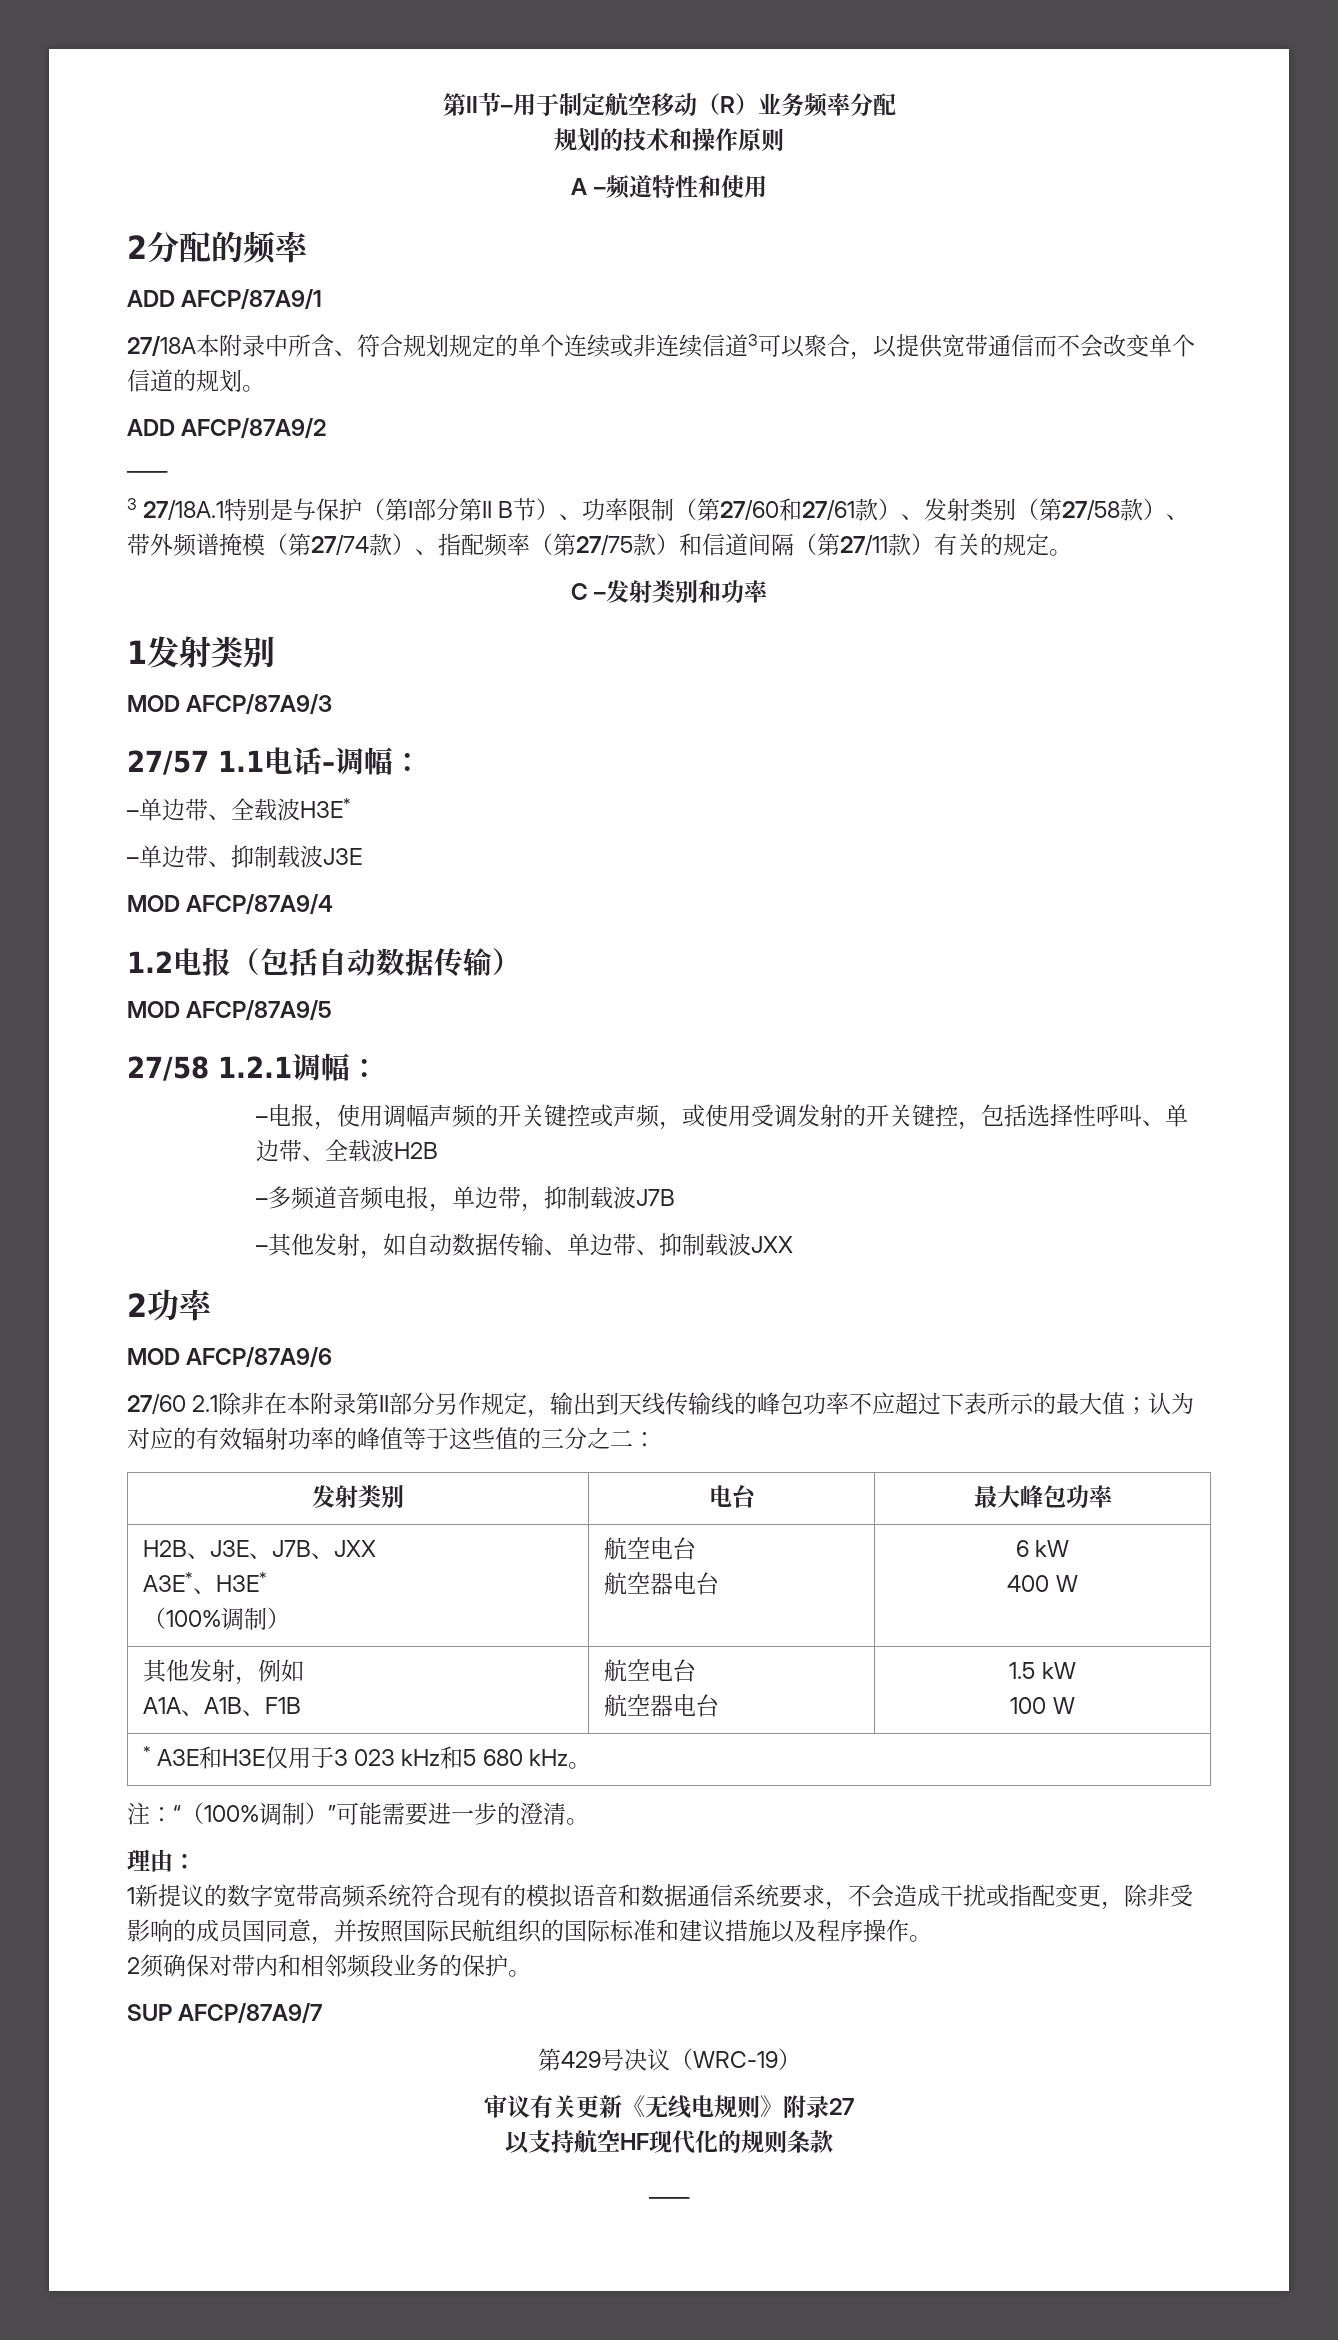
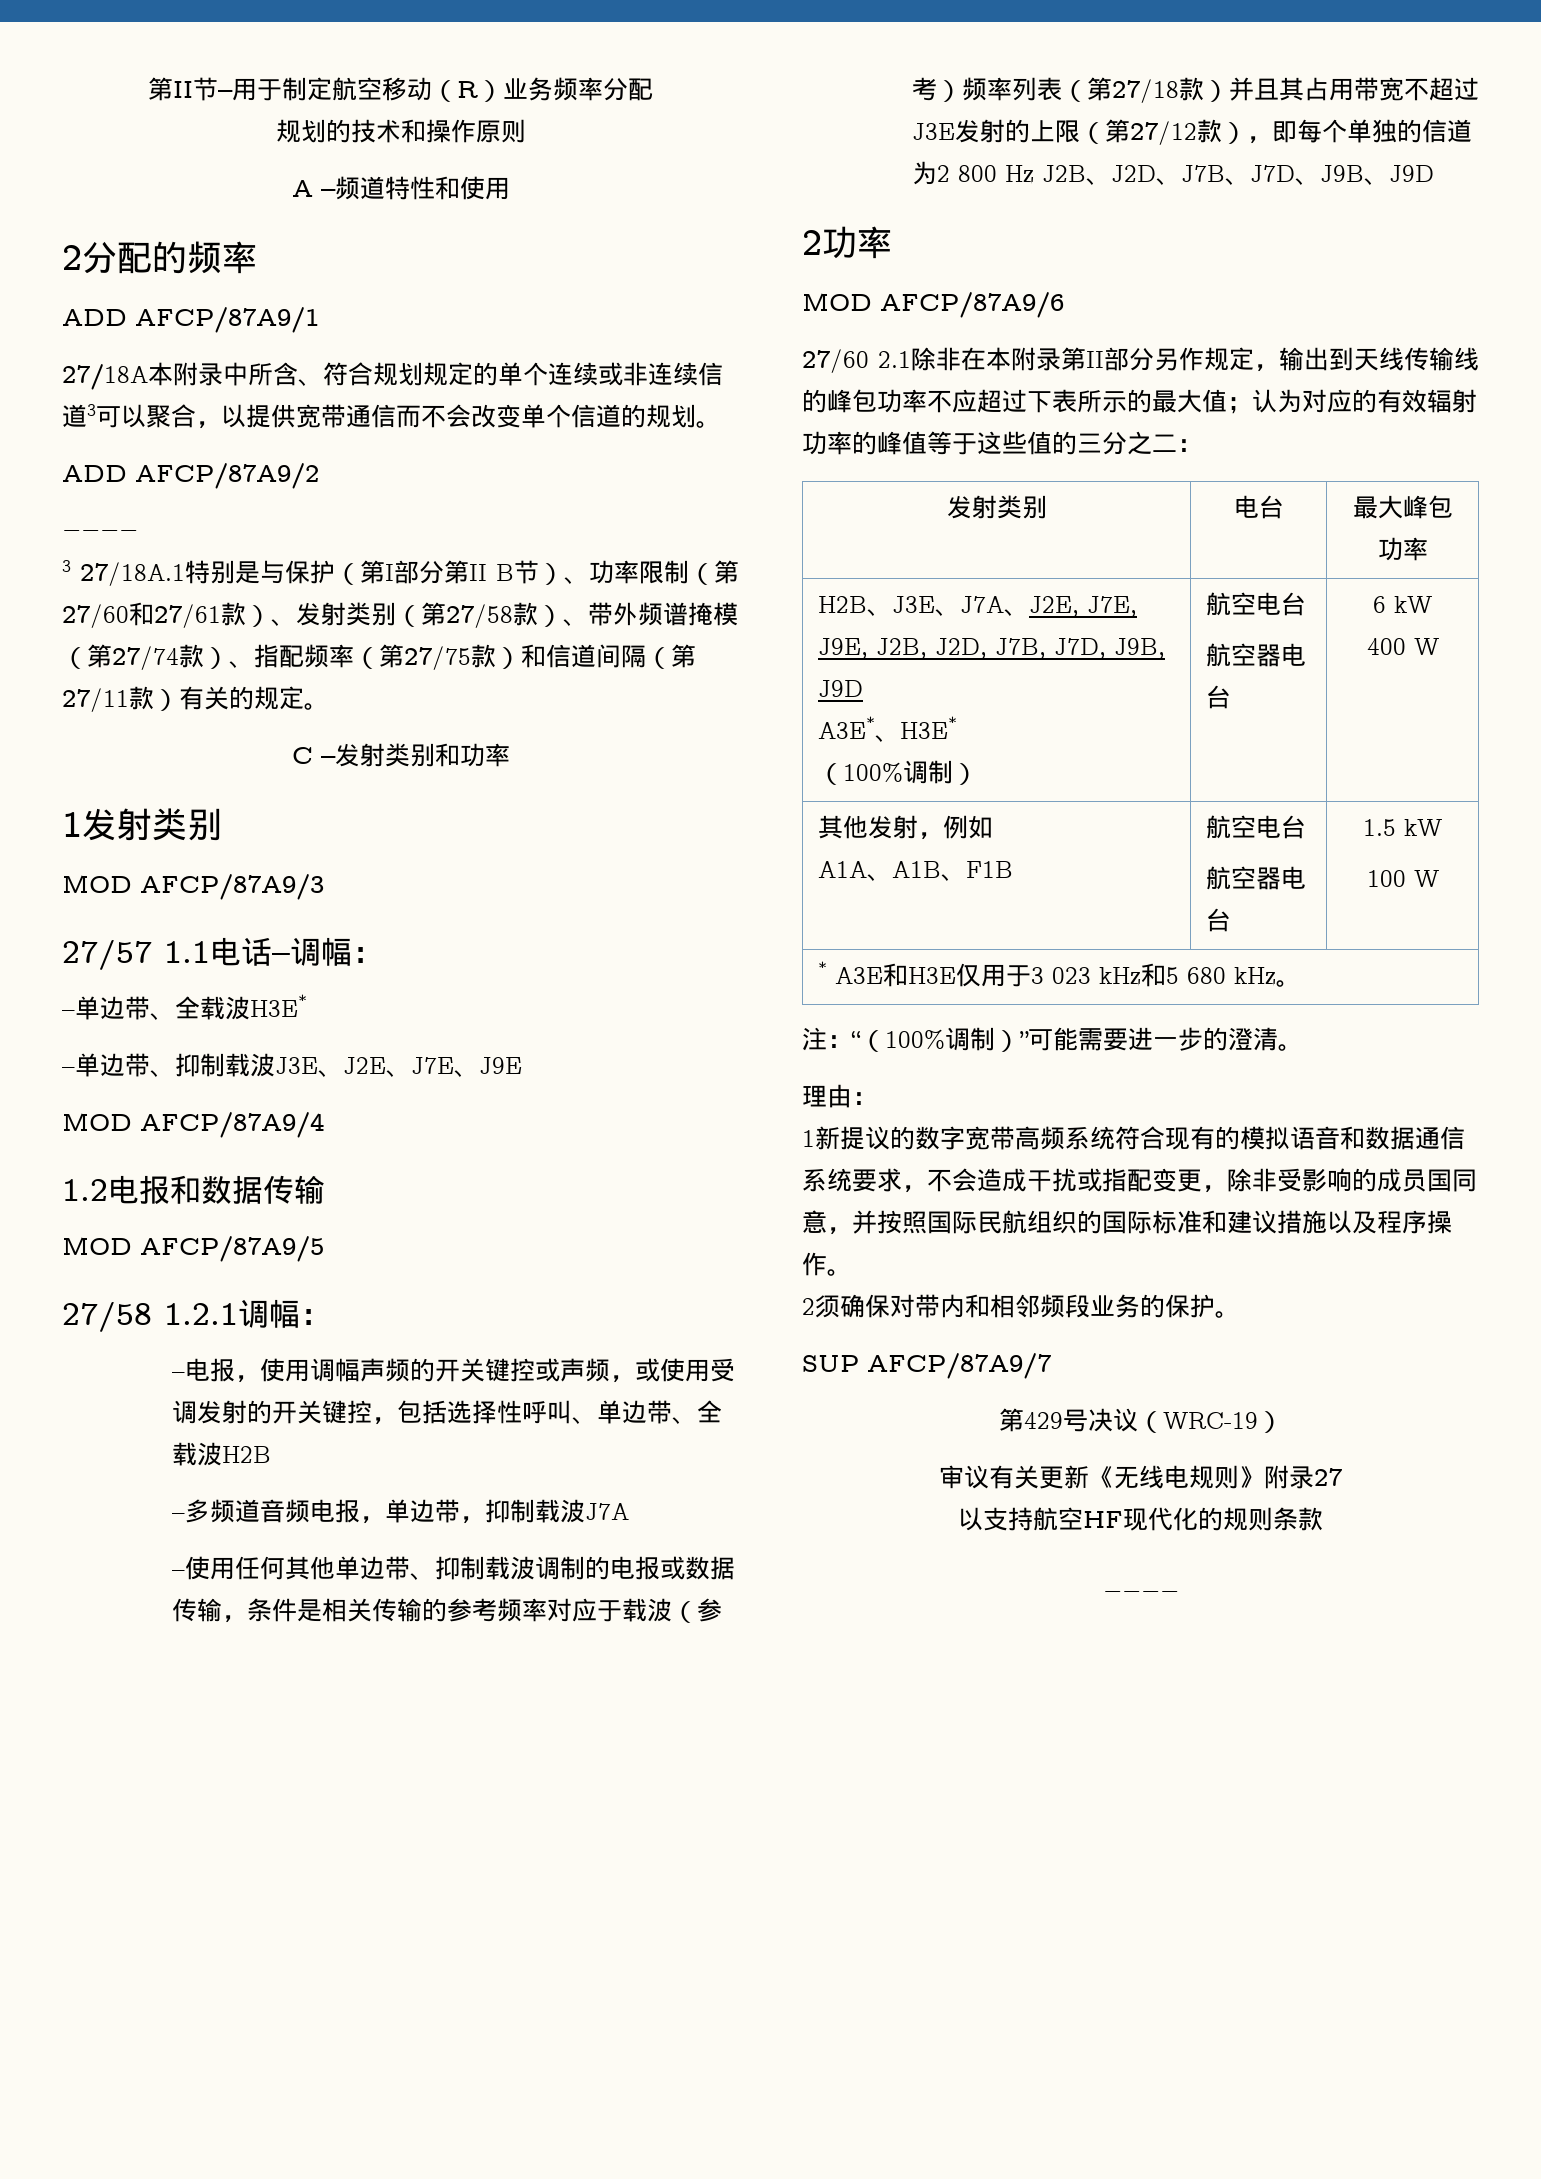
- –单边带、抑制载波J3E
+ –单边带、抑制载波J3E、J2E、J7E、J9E
- 1.2电报（包括自动数据传输）
+ 1.2电报和数据传输
- –多频道音频电报，单边带，抑制载波J7B
- –其他发射，如自动数据传输、单边带、抑制载波JXX
+ –多频道音频电报，单边带，抑制载波J7A
+ –使用任何其他单边带、抑制载波调制的电报或数据传输，条件是相关传输的参考频率对应于载波（参考）频率列表（第27/18款）并且其占用带宽不超过J3E发射的上限（第27/12款），即每个单独的信道为2 800 Hz J2B、J2D、J7B、J7D、J9B、J9D
- H2B、J3E、J7B、JXX
+ H2B、J3E、J7A、J2E, J7E, J9E, J2B, J2D, J7B, J7D, J9B, J9D

